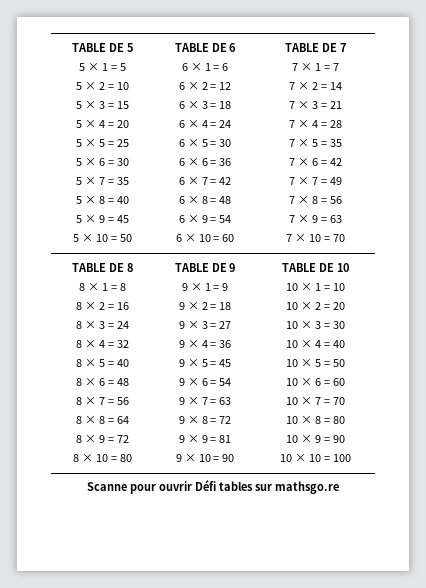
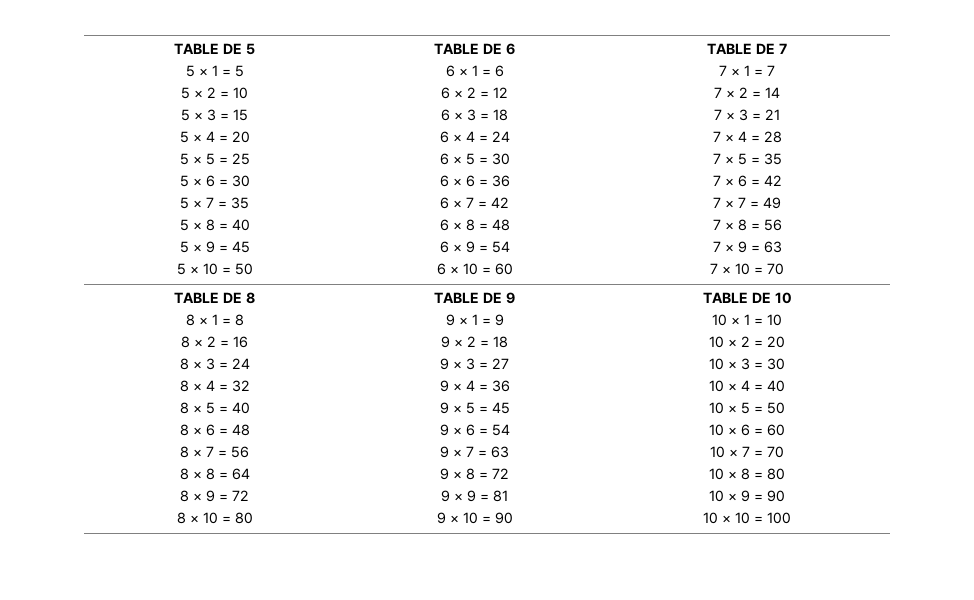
- Scanne pour ouvrir Défi tables sur mathsgo.re

